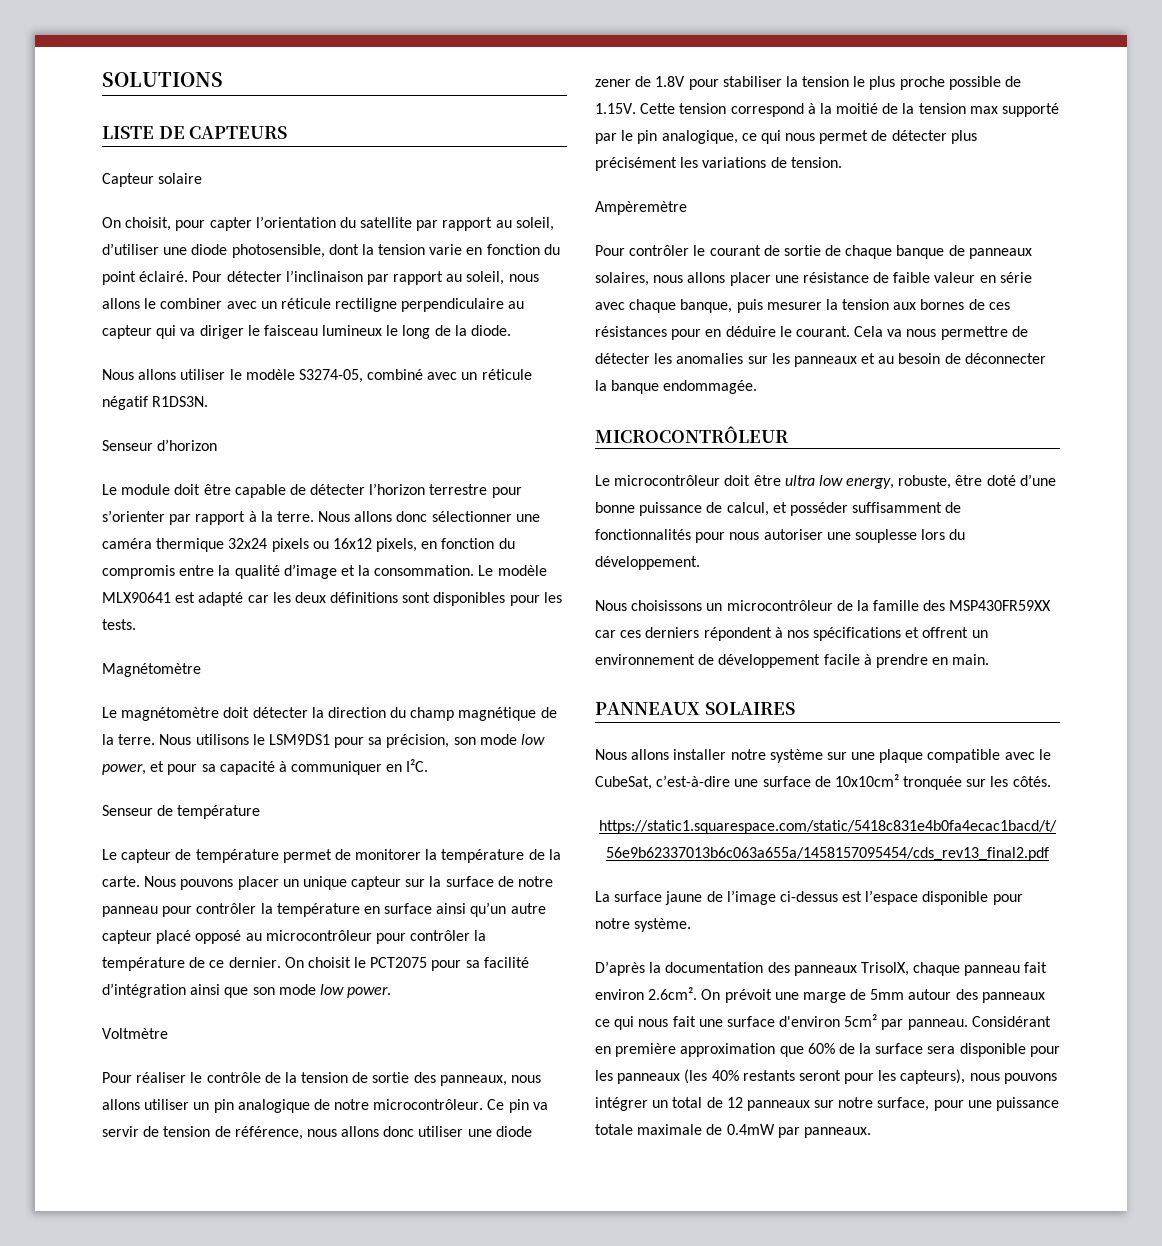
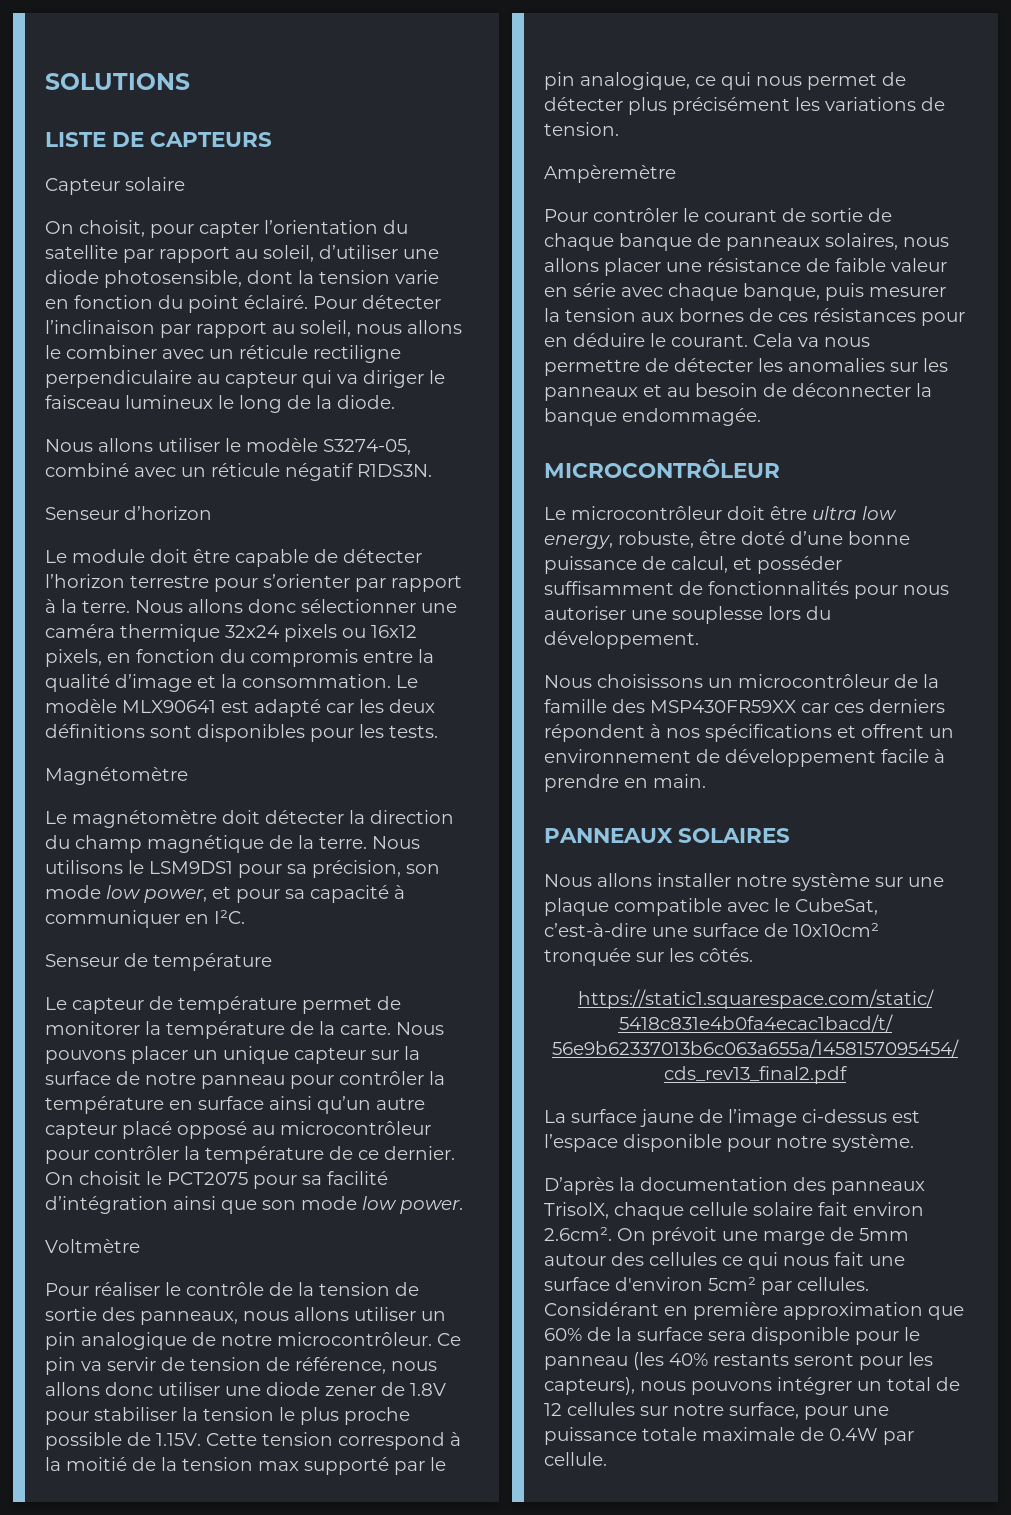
- D’après la documentation des panneaux TrisolX, chaque panneau fait environ 2.6cm². On prévoit une marge de 5mm autour des panneaux ce qui nous fait une surface d'environ 5cm² par panneau.
+ D’après la documentation des panneaux TrisolX, chaque cellule solaire fait environ 2.6cm². On prévoit une marge de 5mm autour des cellules ce qui nous fait une surface d'environ 5cm² par cellules.
- Considérant en première approximation que 60% de la surface sera disponible pour les panneaux (les 40% restants seront pour les capteurs), nous pouvons intégrer un total de 12 panneaux sur notre surface, pour une puissance totale maximale de 0.4mW par panneaux.
+ Considérant en première approximation que 60% de la surface sera disponible pour le panneau (les 40% restants seront pour les capteurs), nous pouvons intégrer un total de 12 cellules sur notre surface, pour une puissance totale maximale de 0.4W par cellule.

